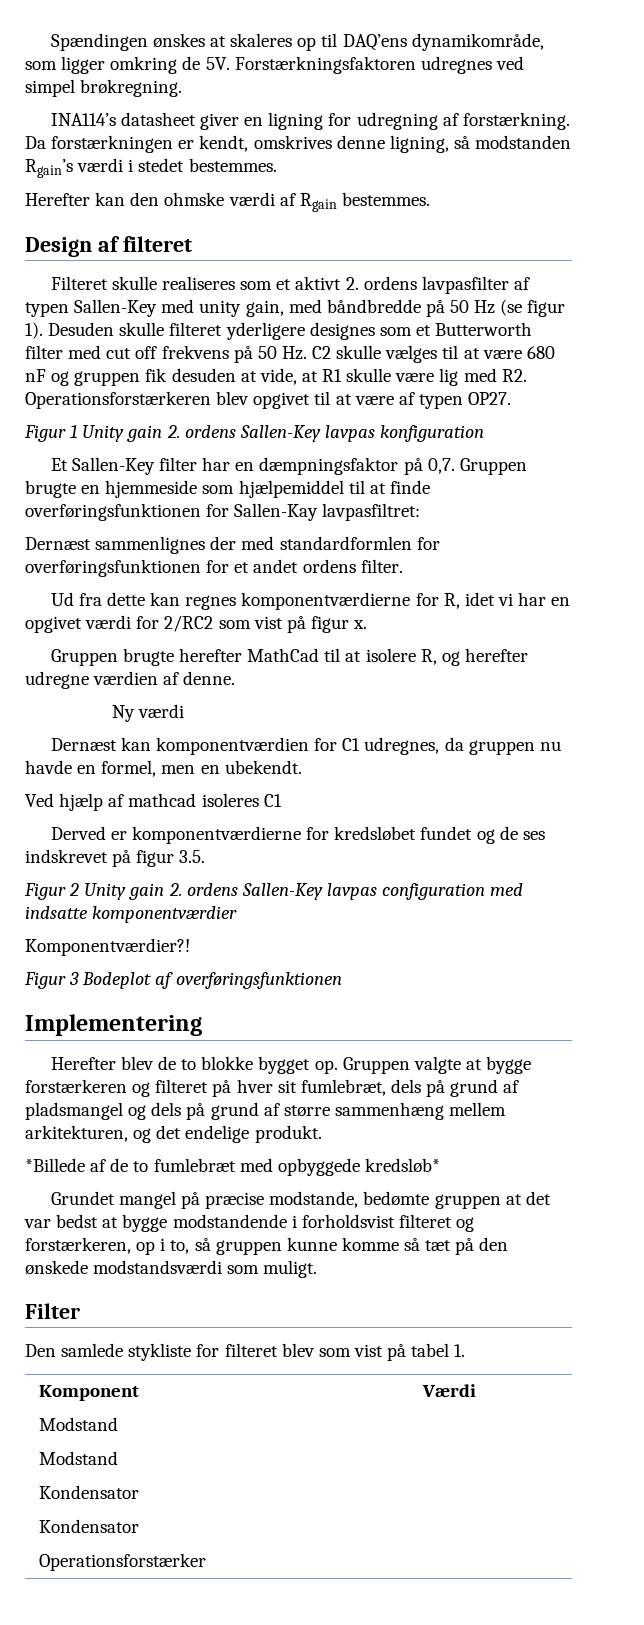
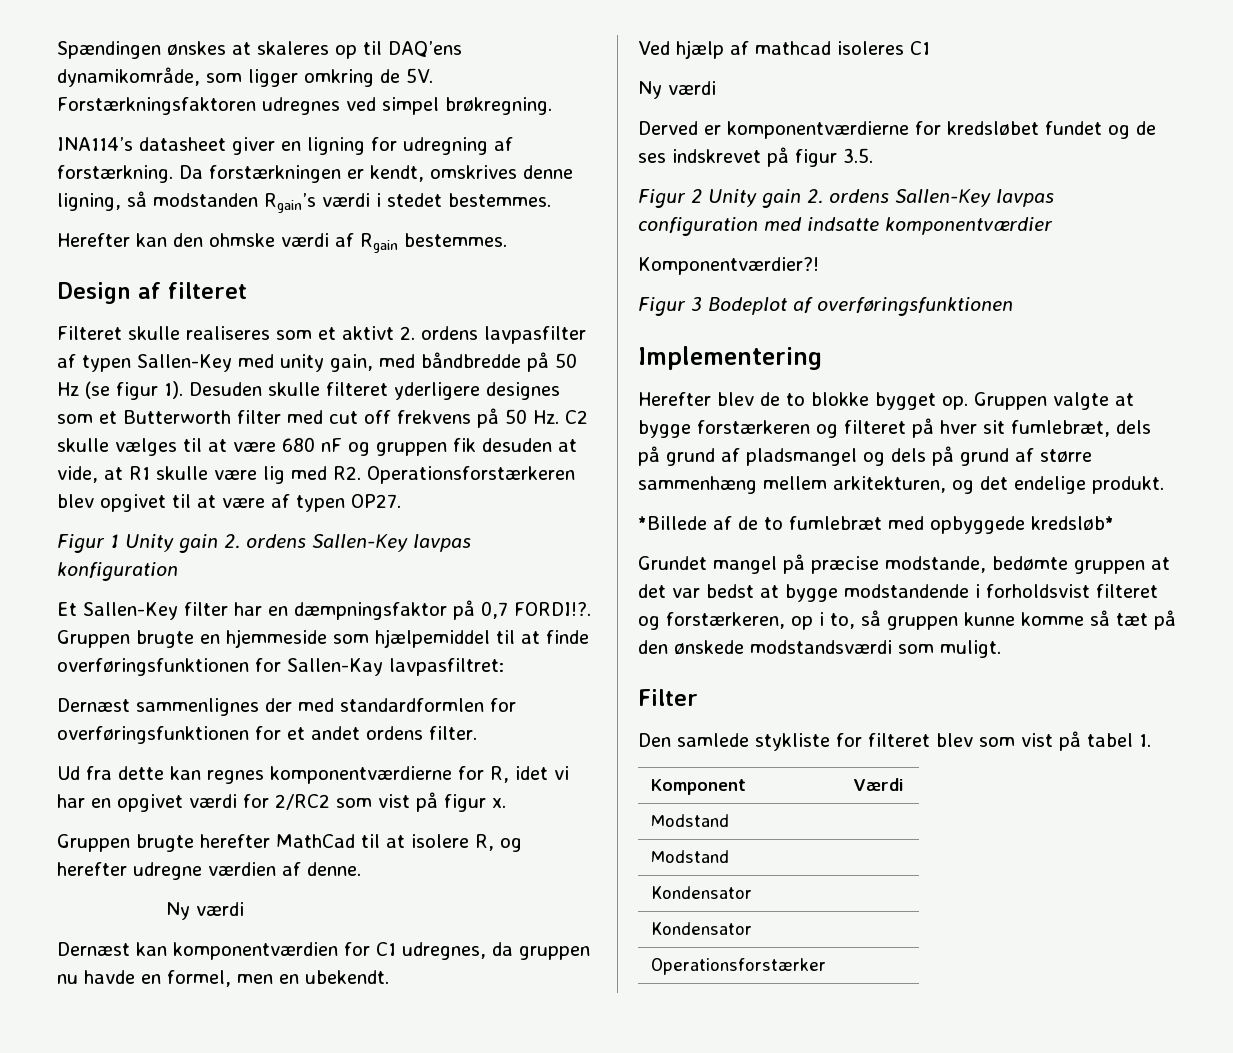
- Et Sallen-Key filter har en dæmpningsfaktor på 0,7.
+ Et Sallen-Key filter har en dæmpningsfaktor på 0,7 FORDI!?.
  Ved hjælp af mathcad isoleres C1
+ Ny værdi

